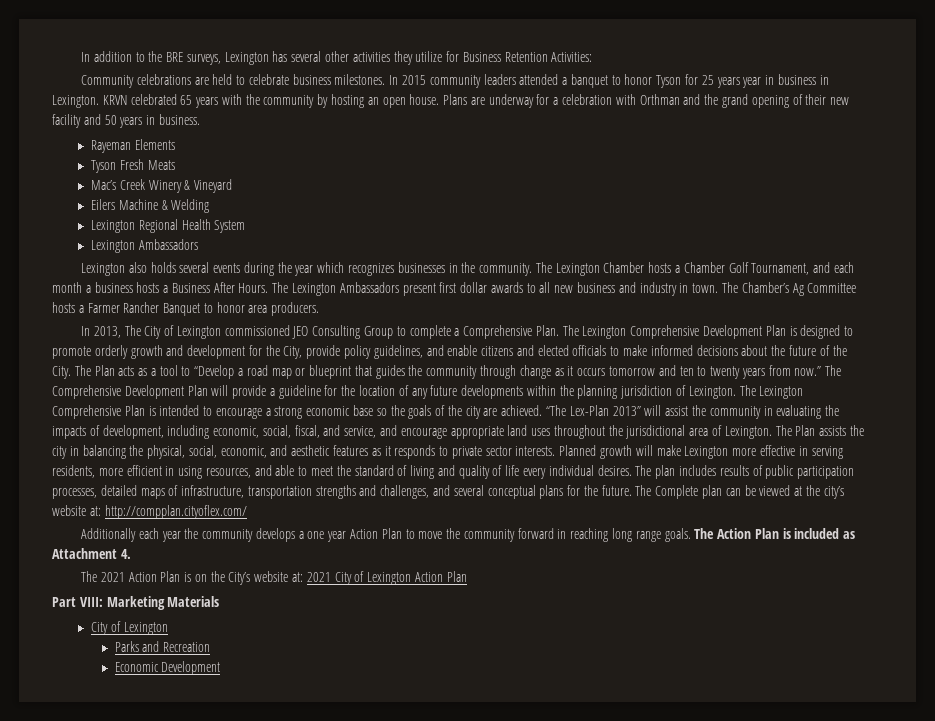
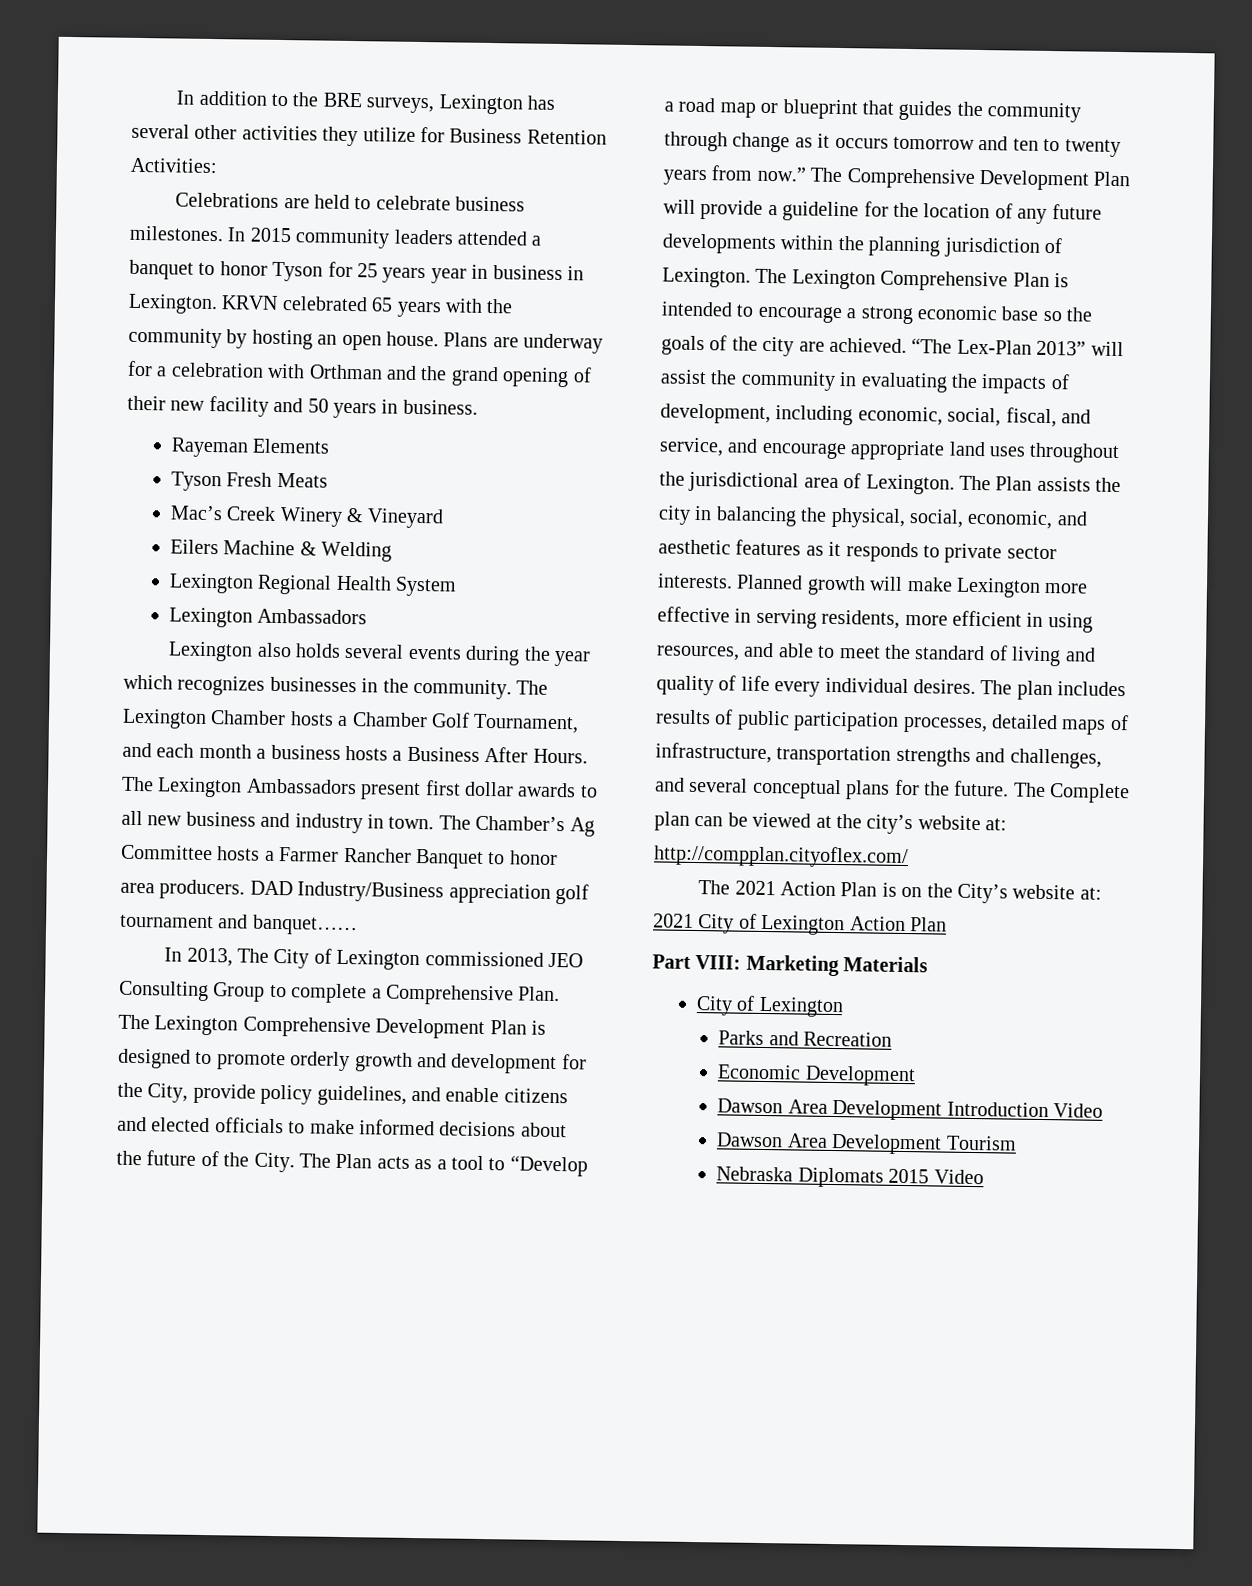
- Community celebrations are held to celebrate business milestones.
+ Celebrations are held to celebrate business milestones.
+ DAD Industry/Business appreciation golf tournament and banquet……
- Additionally each year the community develops a one year Action Plan to move the community forward in reaching long range goals. The Action Plan is included as Attachment 4.
+ Dawson Area Development Introduction Video
+ Dawson Area Development Tourism
+ Nebraska Diplomats 2015 Video

